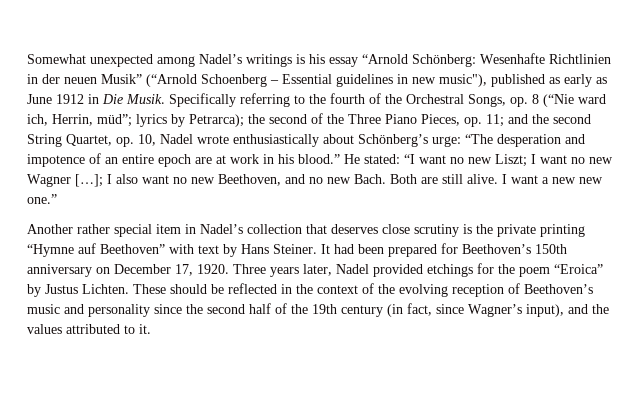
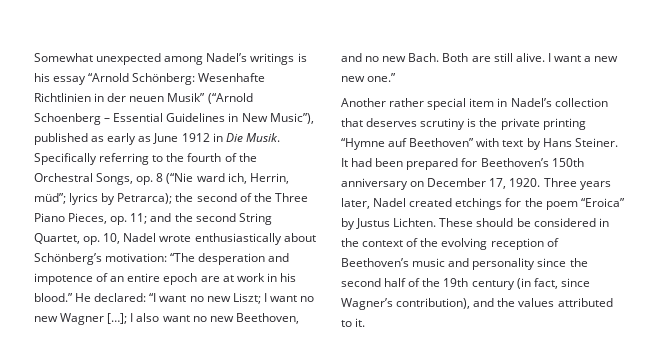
- Somewhat unexpected among Nadel’s writings is his essay “Arnold Schönberg: Wesenhafte Richtlinien in der neuen Musik” (“Arnold Schoenberg – Essential guidelines in new music"), published as early as June 1912 in Die Musik.
+ Somewhat unexpected among Nadel’s writings is his essay “Arnold Schönberg: Wesenhafte Richtlinien in der neuen Musik” (“Arnold Schoenberg – Essential Guidelines in New Music”), published as early as June 1912 in Die Musik.
- Specifically referring to the fourth of the Orchestral Songs, op. 8 (“Nie ward ich, Herrin, müd”; lyrics by Petrarca); the second of the Three Piano Pieces, op. 11; and the second String Quartet, op. 10, Nadel wrote enthusiastically about Schönberg’s urge: “The desperation and impotence of an entire epoch are at work in his blood.”
+ Specifically referring to the fourth of the Orchestral Songs, op. 8 (“Nie ward ich, Herrin, müd”; lyrics by Petrarca); the second of the Three Piano Pieces, op. 11; and the second String Quartet, op. 10, Nadel wrote enthusiastically about Schönberg’s motivation: “The desperation and impotence of an entire epoch are at work in his blood.”
- He stated: “I want no new Liszt; I want no new Wagner […]; I also want no new Beethoven, and no new Bach.
+ He declared: “I want no new Liszt; I want no new Wagner […]; I also want no new Beethoven, and no new Bach.
- Another rather special item in Nadel’s collection that deserves close scrutiny is the private printing “Hymne auf Beethoven” with text by Hans Steiner.
+ Another rather special item in Nadel’s collection that deserves scrutiny is the private printing “Hymne auf Beethoven” with text by Hans Steiner.
- Three years later, Nadel provided etchings for the poem “Eroica” by Justus Lichten.
+ Three years later, Nadel created etchings for the poem “Eroica” by Justus Lichten.
- These should be reflected in the context of the evolving reception of Beethoven’s music and personality since the second half of the 19th century (in fact, since Wagner’s input), and the values attributed to it.
+ These should be considered in the context of the evolving reception of Beethoven’s music and personality since the second half of the 19th century (in fact, since Wagner’s contribution), and the values attributed to it.

